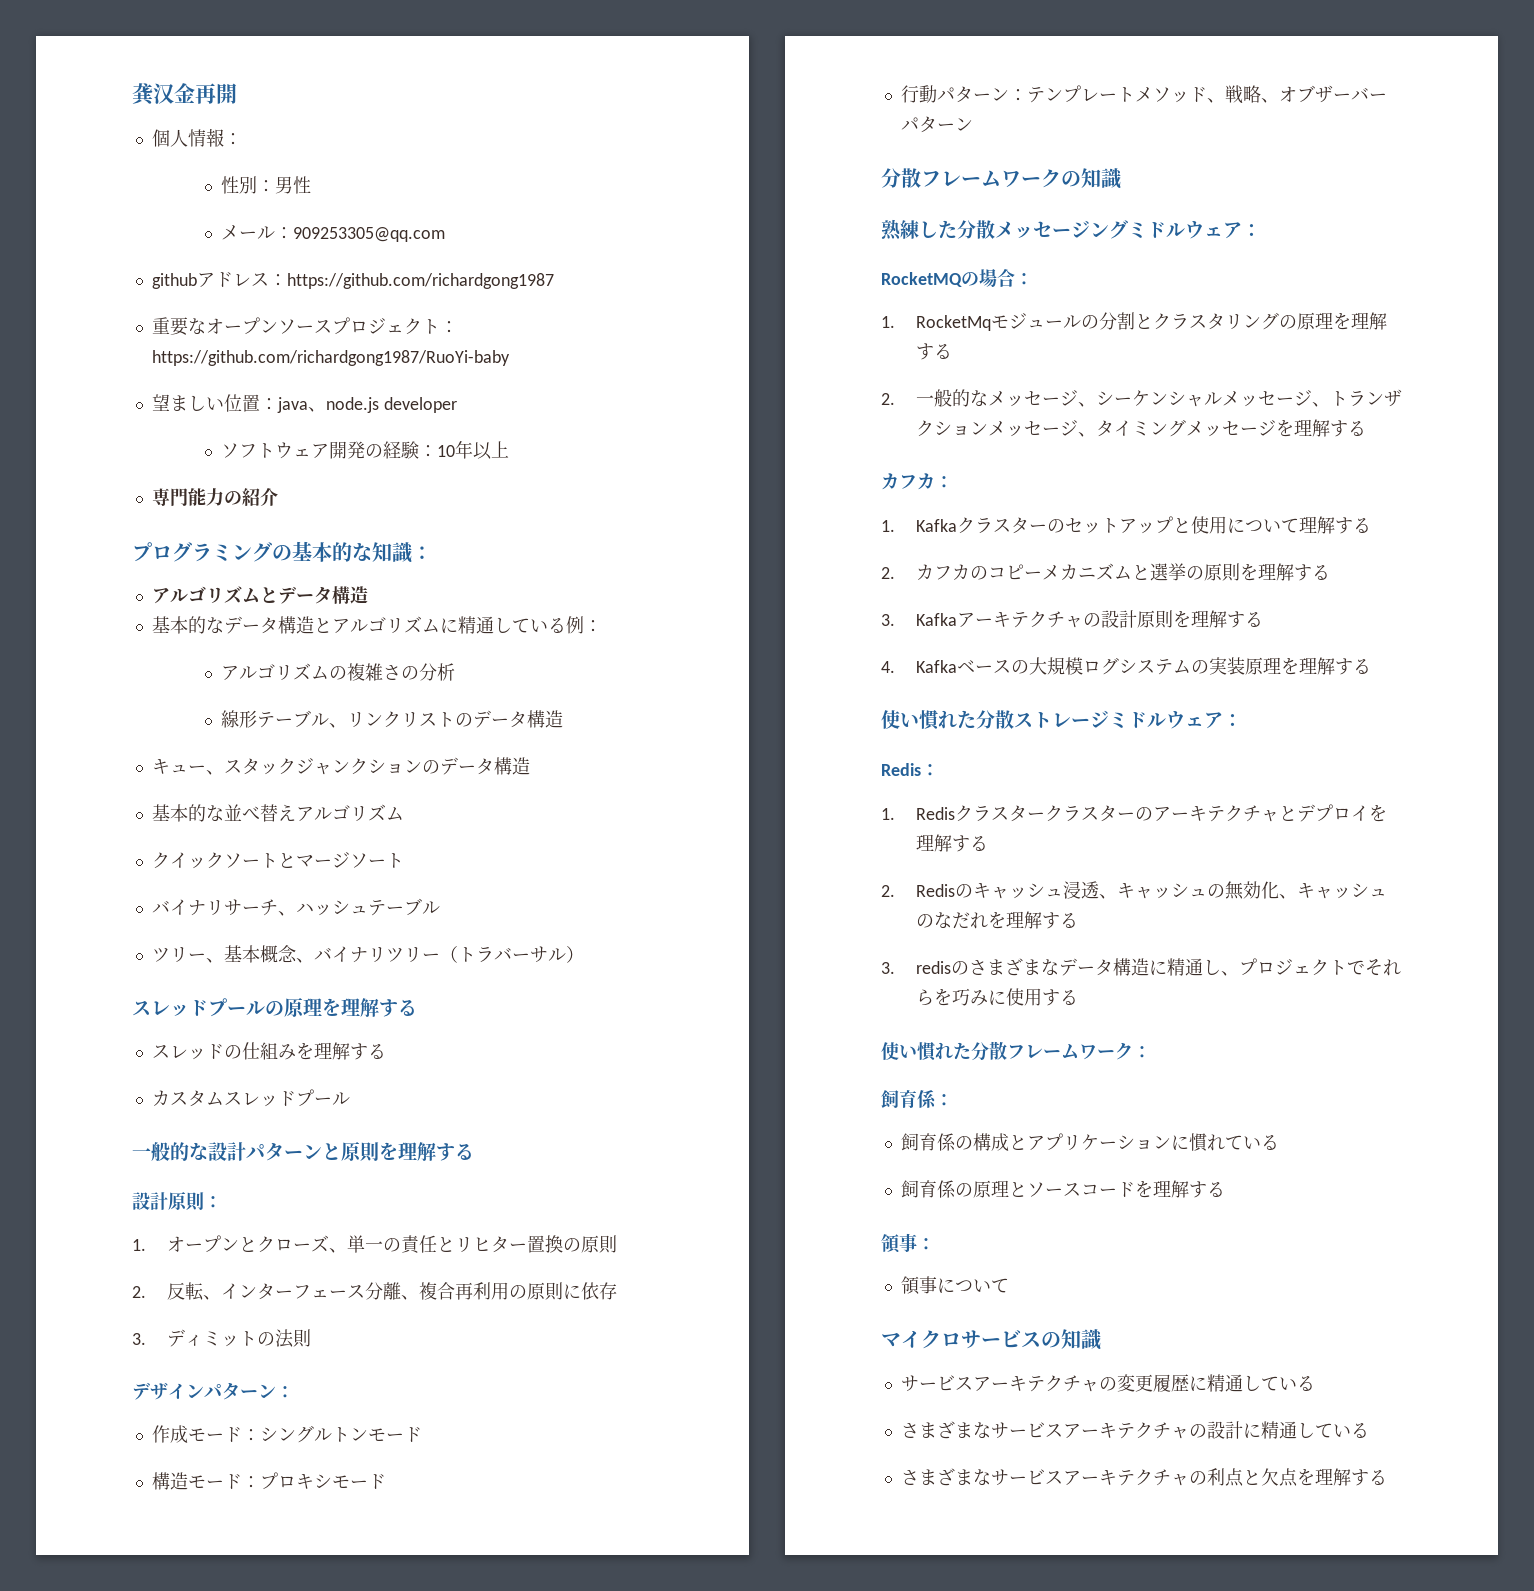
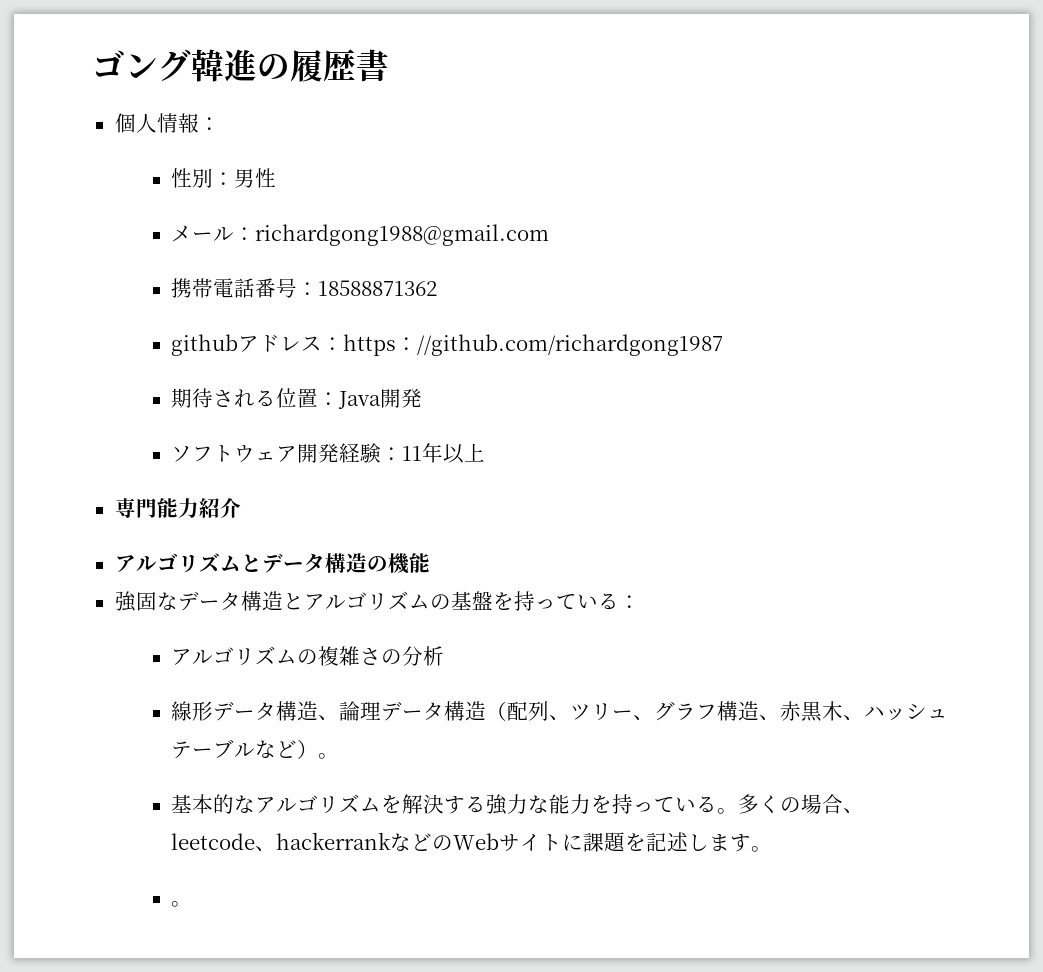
- 龚汉金再開
+ ゴング韓進の履歴書
- メール：909253305@qq.com
- githubアドレス：https://github.com/richardgong1987
- 重要なオープンソースプロジェクト：https://github.com/richardgong1987/RuoYi-baby
- 望ましい位置：java、node.js developer
+ メール：richardgong1988@gmail.com
+ 携帯電話番号：18588871362
+ githubアドレス：https：//github.com/richardgong1987
+ 期待される位置：Java開発
- ソフトウェア開発の経験：10年以上
+ ソフトウェア開発経験：11年以上
- 専門能力の紹介
+ 専門能力紹介
- プログラミングの基本的な知識：
- アルゴリズムとデータ構造
- 基本的なデータ構造とアルゴリズムに精通している例：
+ アルゴリズムとデータ構造の機能
+ 強固なデータ構造とアルゴリズムの基盤を持っている：
- 線形テーブル、リンクリストのデータ構造
- キュー、スタックジャンクションのデータ構造
- 基本的な並べ替えアルゴリズム
- クイックソートとマージソート
- バイナリサーチ、ハッシュテーブル
- ツリー、基本概念、バイナリツリー（トラバーサル）
- スレッドプールの原理を理解する
- スレッドの仕組みを理解する
- カスタムスレッドプール
- 一般的な設計パターンと原則を理解する
- 設計原則：
- 1.オープンとクローズ、単一の責任とリヒター置換の原則
- 2.反転、インターフェース分離、複合再利用の原則に依存
- 3.ディミットの法則
- デザインパターン：
- 作成モード：シングルトンモード
- 構造モード：プロキシモード
- 行動パターン：テンプレートメソッド、戦略、オブザーバーパターン
- 分散フレームワークの知識
- 熟練した分散メッセージングミドルウェア：
- RocketMQの場合：
- 1. RocketMqモジュールの分割とクラスタリングの原理を理解する
- 2.一般的なメッセージ、シーケンシャルメッセージ、トランザクションメッセージ、タイミングメッセージを理解する
- カフカ：
- 1. Kafkaクラスターのセットアップと使用について理解する
- 2.カフカのコピーメカニズムと選挙の原則を理解する
- 3. Kafkaアーキテクチャの設計原則を理解する
- 4. Kafkaベースの大規模ログシステムの実装原理を理解する
- 使い慣れた分散ストレージミドルウェア：
- Redis：
- 1. Redisクラスタークラスターのアーキテクチャとデプロイを理解する
- 2. Redisのキャッシュ浸透、キャッシュの無効化、キャッシュのなだれを理解する
- 3. redisのさまざまなデータ構造に精通し、プロジェクトでそれらを巧みに使用する
- 使い慣れた分散フレームワーク：
- 飼育係：
- 飼育係の構成とアプリケーションに慣れている
- 飼育係の原理とソースコードを理解する
- 領事：
- 領事について
- マイクロサービスの知識
- サービスアーキテクチャの変更履歴に精通している
- さまざまなサービスアーキテクチャの設計に精通している
- さまざまなサービスアーキテクチャの利点と欠点を理解する
+ 線形データ構造、論理データ構造（配列、ツリー、グラフ構造、赤黒木、ハッシュテーブルなど）。
+ 基本的なアルゴリズムを解決する強力な能力を持っている。多くの場合、leetcode、hackerrankなどのWebサイトに課題を記述します。
+ 。

